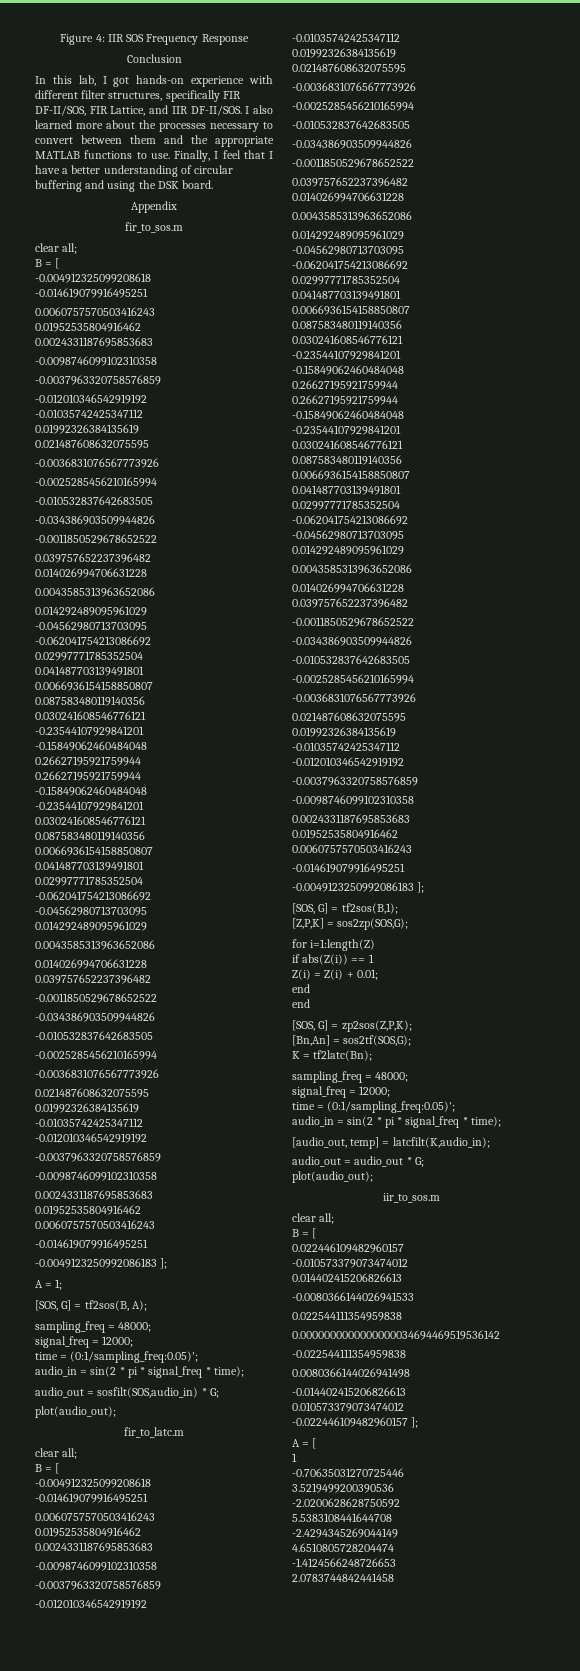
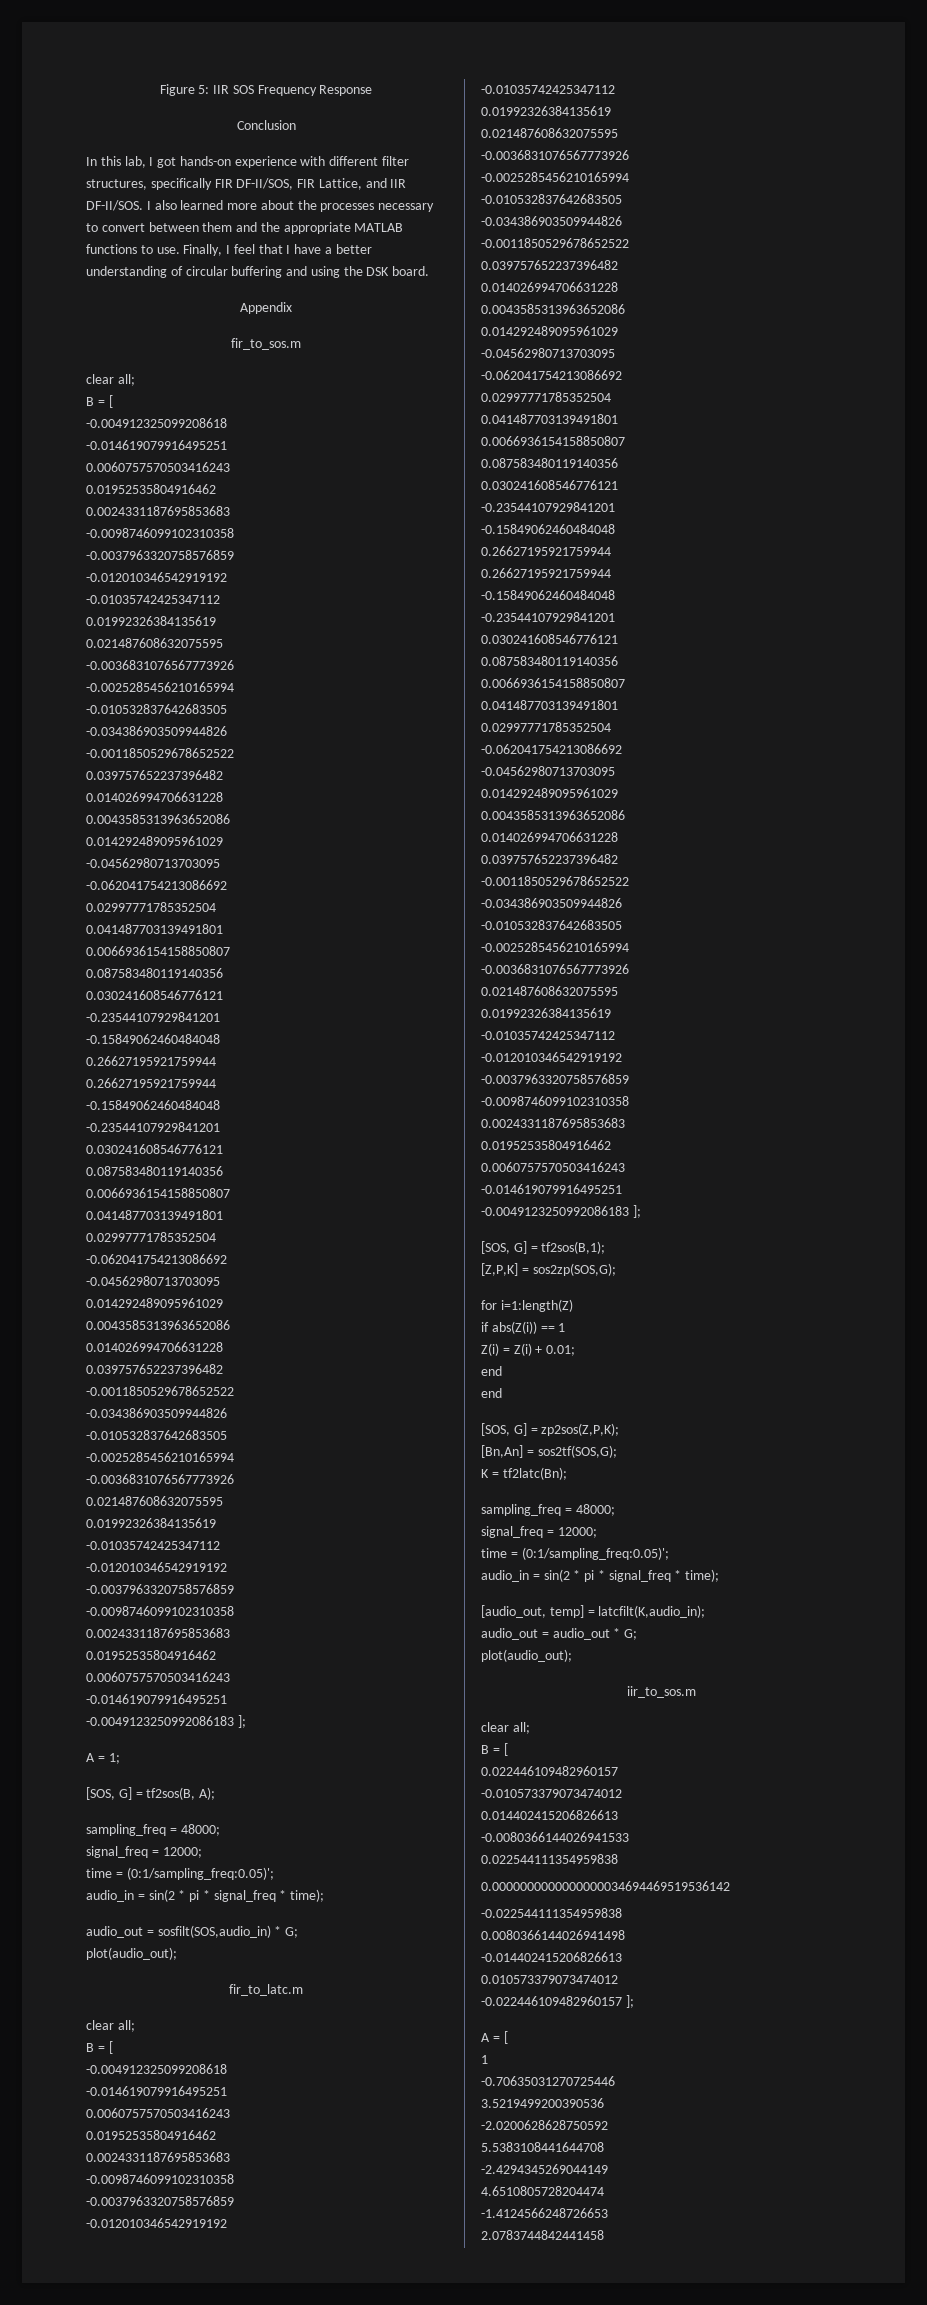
- Figure 4: IIR SOS Frequency Response
+ Figure 5: IIR SOS Frequency Response

